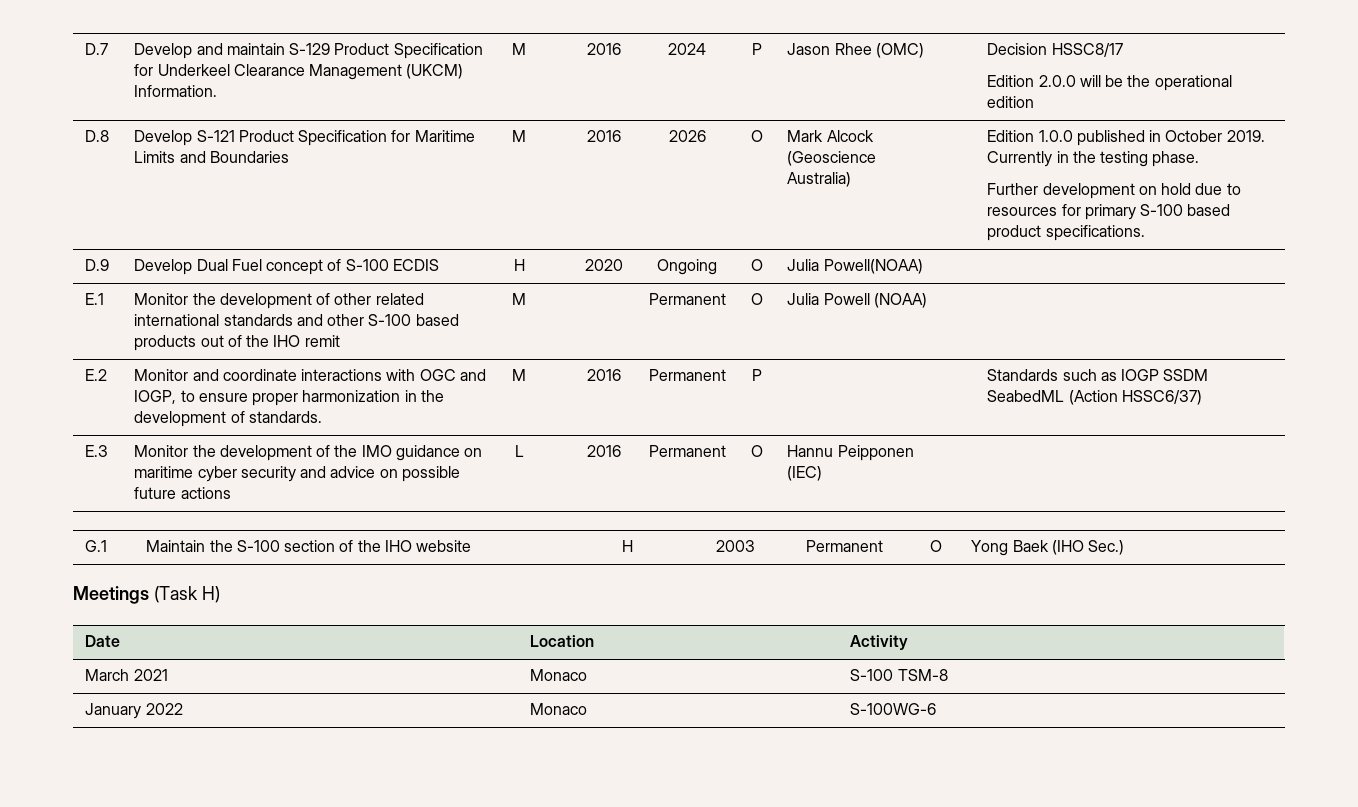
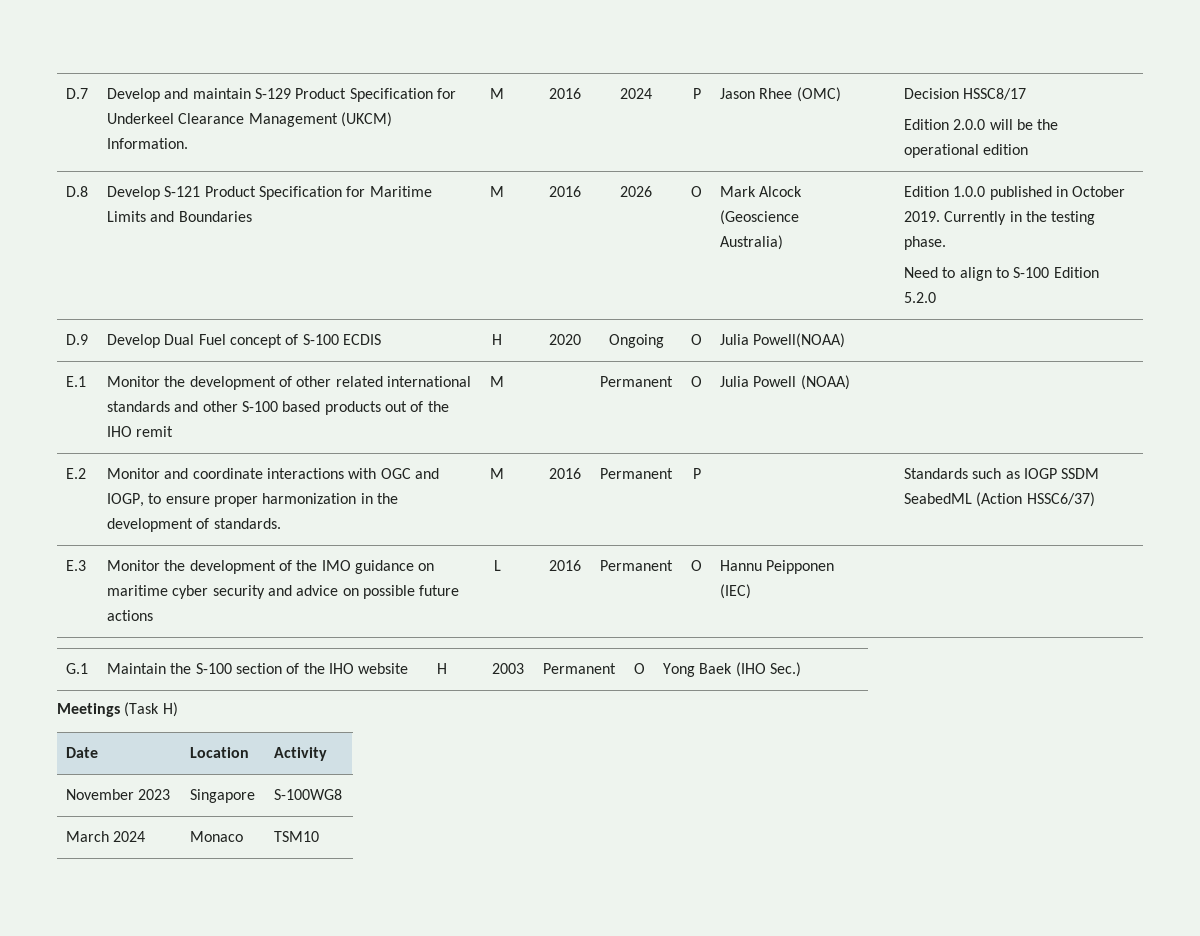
- Further development on hold due to resources for primary S-100 based product specifications.
+ Need to align to S-100 Edition 5.2.0
+ November 2023 | Singapore | S-100WG8
- March 2021 | Monaco | S-100 TSM-8
- January 2022 | Monaco | S-100WG-6
+ March 2024 | Monaco | TSM10

